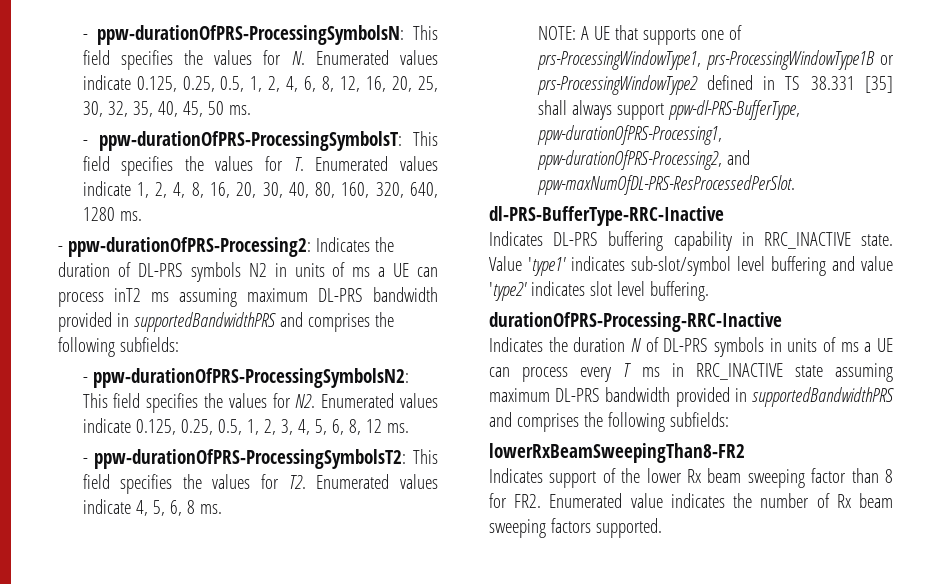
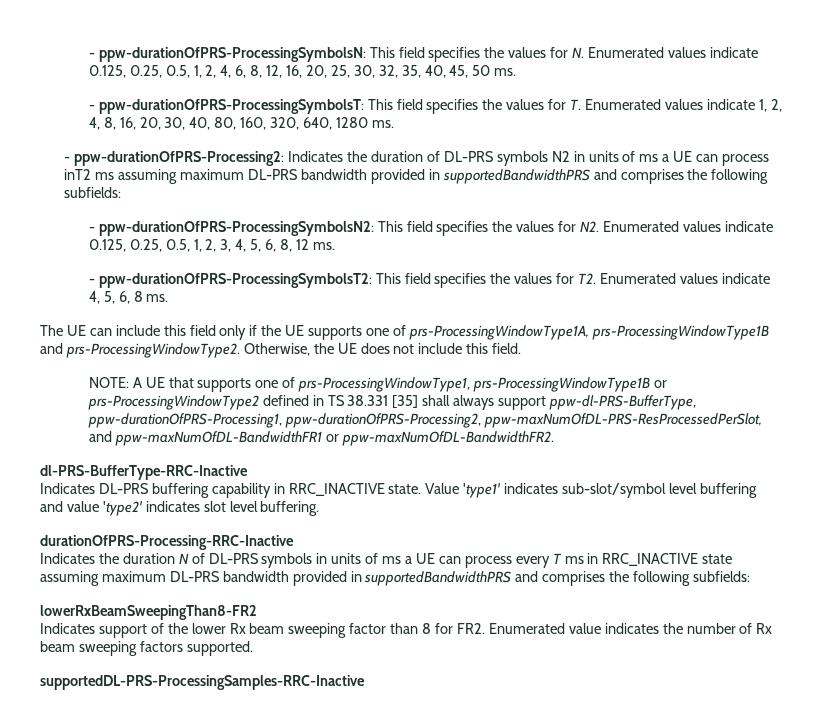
+ The UE can include this field only if the UE supports one of prs-ProcessingWindowType1A, prs-ProcessingWindowType1B and prs-ProcessingWindowType2. Otherwise, the UE does not include this field.
- NOTE: A UE that supports one of prs-ProcessingWindowType1, prs-ProcessingWindowType1B or prs-ProcessingWindowType2 defined in TS 38.331 [35] shall always support ppw-dl-PRS-BufferType, ppw-durationOfPRS-Processing1, ppw-durationOfPRS-Processing2, and ppw-maxNumOfDL-PRS-ResProcessedPerSlot.
+ NOTE: A UE that supports one of prs-ProcessingWindowType1, prs-ProcessingWindowType1B or prs-ProcessingWindowType2 defined in TS 38.331 [35] shall always support ppw-dl-PRS-BufferType, ppw-durationOfPRS-Processing1, ppw-durationOfPRS-Processing2, ppw-maxNumOfDL-PRS-ResProcessedPerSlot, and ppw-maxNumOfDL-BandwidthFR1 or ppw-maxNumOfDL-BandwidthFR2.
+ supportedDL-PRS-ProcessingSamples-RRC-Inactive

